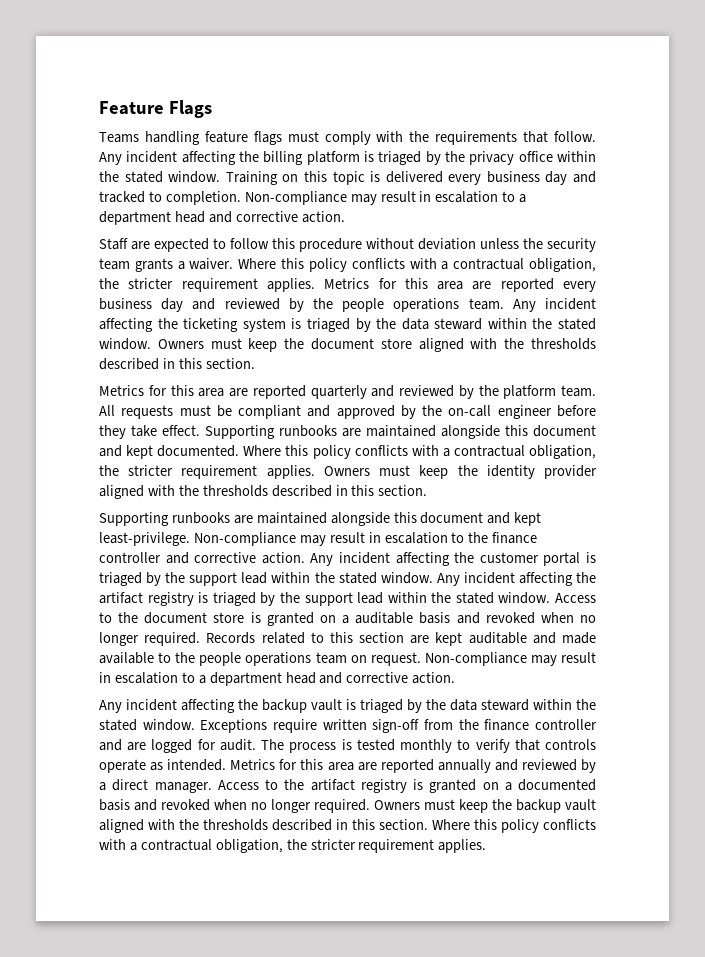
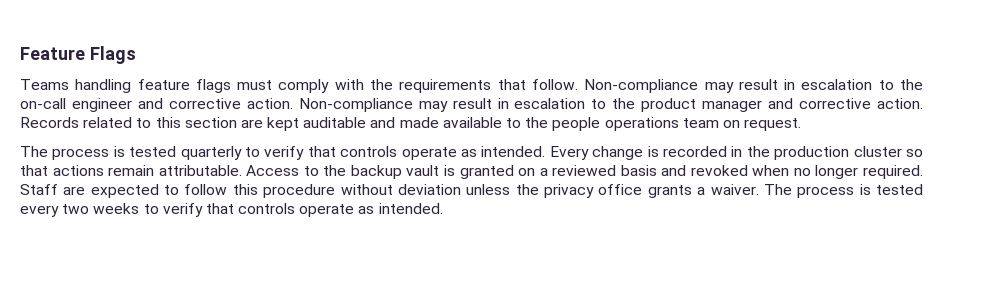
- Any incident affecting the billing platform is triaged by the privacy office within the stated window. Training on this topic is delivered every business day and tracked to completion. Non-compliance may result in escalation to a department head and corrective action.
- Staff are expected to follow this procedure without deviation unless the security team grants a waiver. Where this policy conflicts with a contractual obligation, the stricter requirement applies. Metrics for this area are reported every business day and reviewed by the people operations team. Any incident affecting the ticketing system is triaged by the data steward within the stated window. Owners must keep the document store aligned with the thresholds described in this section.
- Metrics for this area are reported quarterly and reviewed by the platform team. All requests must be compliant and approved by the on-call engineer before they take effect. Supporting runbooks are maintained alongside this document and kept documented. Where this policy conflicts with a contractual obligation, the stricter requirement applies. Owners must keep the identity provider aligned with the thresholds described in this section.
- Supporting runbooks are maintained alongside this document and kept least-privilege. Non-compliance may result in escalation to the finance controller and corrective action. Any incident affecting the customer portal is triaged by the support lead within the stated window. Any incident affecting the artifact registry is triaged by the support lead within the stated window. Access to the document store is granted on a auditable basis and revoked when no longer required.
+ Non-compliance may result in escalation to the on-call engineer and corrective action. Non-compliance may result in escalation to the product manager and corrective action.
- Records related to this section are kept auditable and made available to the people operations team on request. Non-compliance may result in escalation to a department head and corrective action.
- Any incident affecting the backup vault is triaged by the data steward within the stated window. Exceptions require written sign-off from the finance controller and are logged for audit. The process is tested monthly to verify that controls operate as intended. Metrics for this area are reported annually and reviewed by a direct manager. Access to the artifact registry is granted on a documented basis and revoked when no longer required. Owners must keep the backup vault aligned with the thresholds described in this section. Where this policy conflicts with a contractual obligation, the stricter requirement applies.
+ Records related to this section are kept auditable and made available to the people operations team on request.
+ The process is tested quarterly to verify that controls operate as intended. Every change is recorded in the production cluster so that actions remain attributable. Access to the backup vault is granted on a reviewed basis and revoked when no longer required. Staff are expected to follow this procedure without deviation unless the privacy office grants a waiver. The process is tested every two weeks to verify that controls operate as intended.

